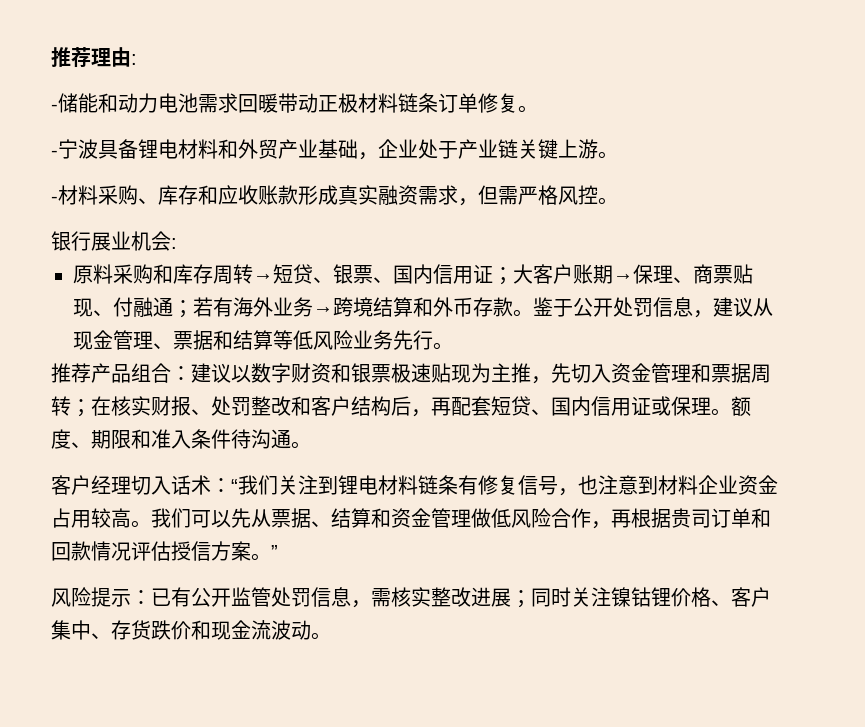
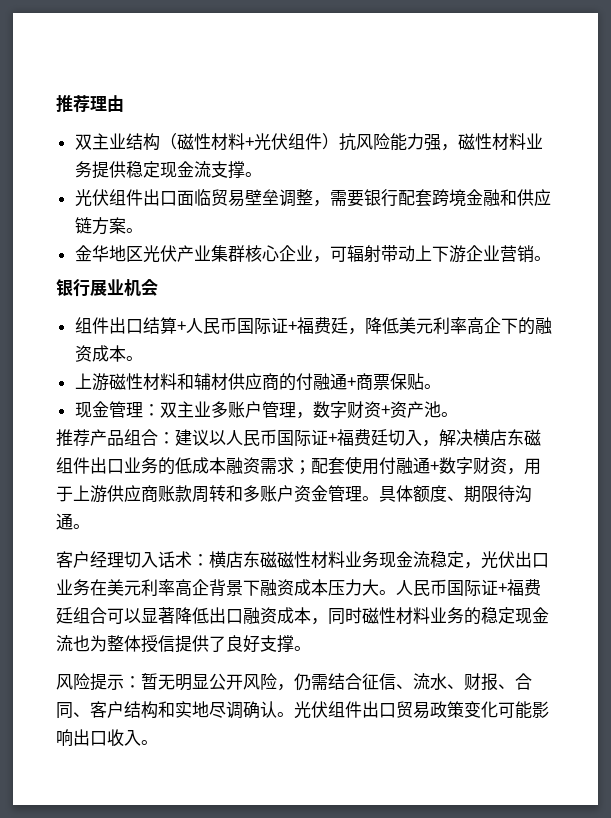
- 推荐理由:
- -储能和动力电池需求回暖带动正极材料链条订单修复。
- -宁波具备锂电材料和外贸产业基础，企业处于产业链关键上游。
- -材料采购、库存和应收账款形成真实融资需求，但需严格风控。
- 银行展业机会:
- 原料采购和库存周转→短贷、银票、国内信用证；大客户账期→保理、商票贴现、付融通；若有海外业务→跨境结算和外币存款。鉴于公开处罚信息，建议从现金管理、票据和结算等低风险业务先行。
+ 推荐理由
+ 双主业结构（磁性材料+光伏组件）抗风险能力强，磁性材料业务提供稳定现金流支撑。
+ 光伏组件出口面临贸易壁垒调整，需要银行配套跨境金融和供应链方案。
+ 金华地区光伏产业集群核心企业，可辐射带动上下游企业营销。
+ 银行展业机会
+ 组件出口结算+人民币国际证+福费廷，降低美元利率高企下的融资成本。
+ 上游磁性材料和辅材供应商的付融通+商票保贴。
+ 现金管理：双主业多账户管理，数字财资+资产池。
- 推荐产品组合：建议以数字财资和银票极速贴现为主推，先切入资金管理和票据周转；在核实财报、处罚整改和客户结构后，再配套短贷、国内信用证或保理。额度、期限和准入条件待沟通。
+ 推荐产品组合：建议以人民币国际证+福费廷切入，解决横店东磁组件出口业务的低成本融资需求；配套使用付融通+数字财资，用于上游供应商账款周转和多账户资金管理。具体额度、期限待沟通。
- 客户经理切入话术：“我们关注到锂电材料链条有修复信号，也注意到材料企业资金占用较高。我们可以先从票据、结算和资金管理做低风险合作，再根据贵司订单和回款情况评估授信方案。”
+ 客户经理切入话术：横店东磁磁性材料业务现金流稳定，光伏出口业务在美元利率高企背景下融资成本压力大。人民币国际证+福费廷组合可以显著降低出口融资成本，同时磁性材料业务的稳定现金流也为整体授信提供了良好支撑。
- 风险提示：已有公开监管处罚信息，需核实整改进展；同时关注镍钴锂价格、客户集中、存货跌价和现金流波动。
+ 风险提示：暂无明显公开风险，仍需结合征信、流水、财报、合同、客户结构和实地尽调确认。光伏组件出口贸易政策变化可能影响出口收入。

